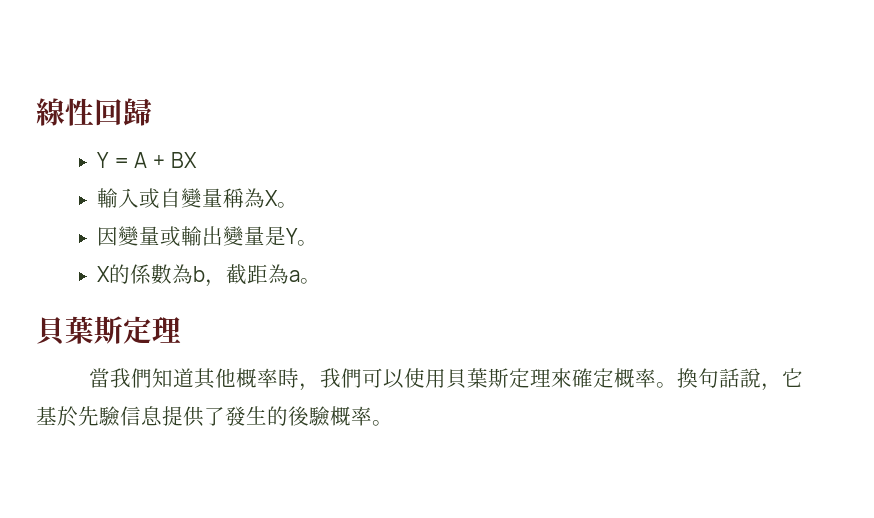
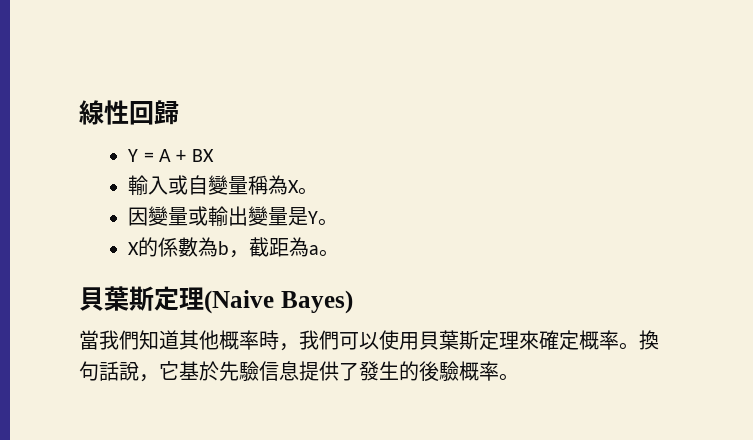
  X的係數為b，截距為a。
- 貝葉斯定理
+ 貝葉斯定理(Naive Bayes)

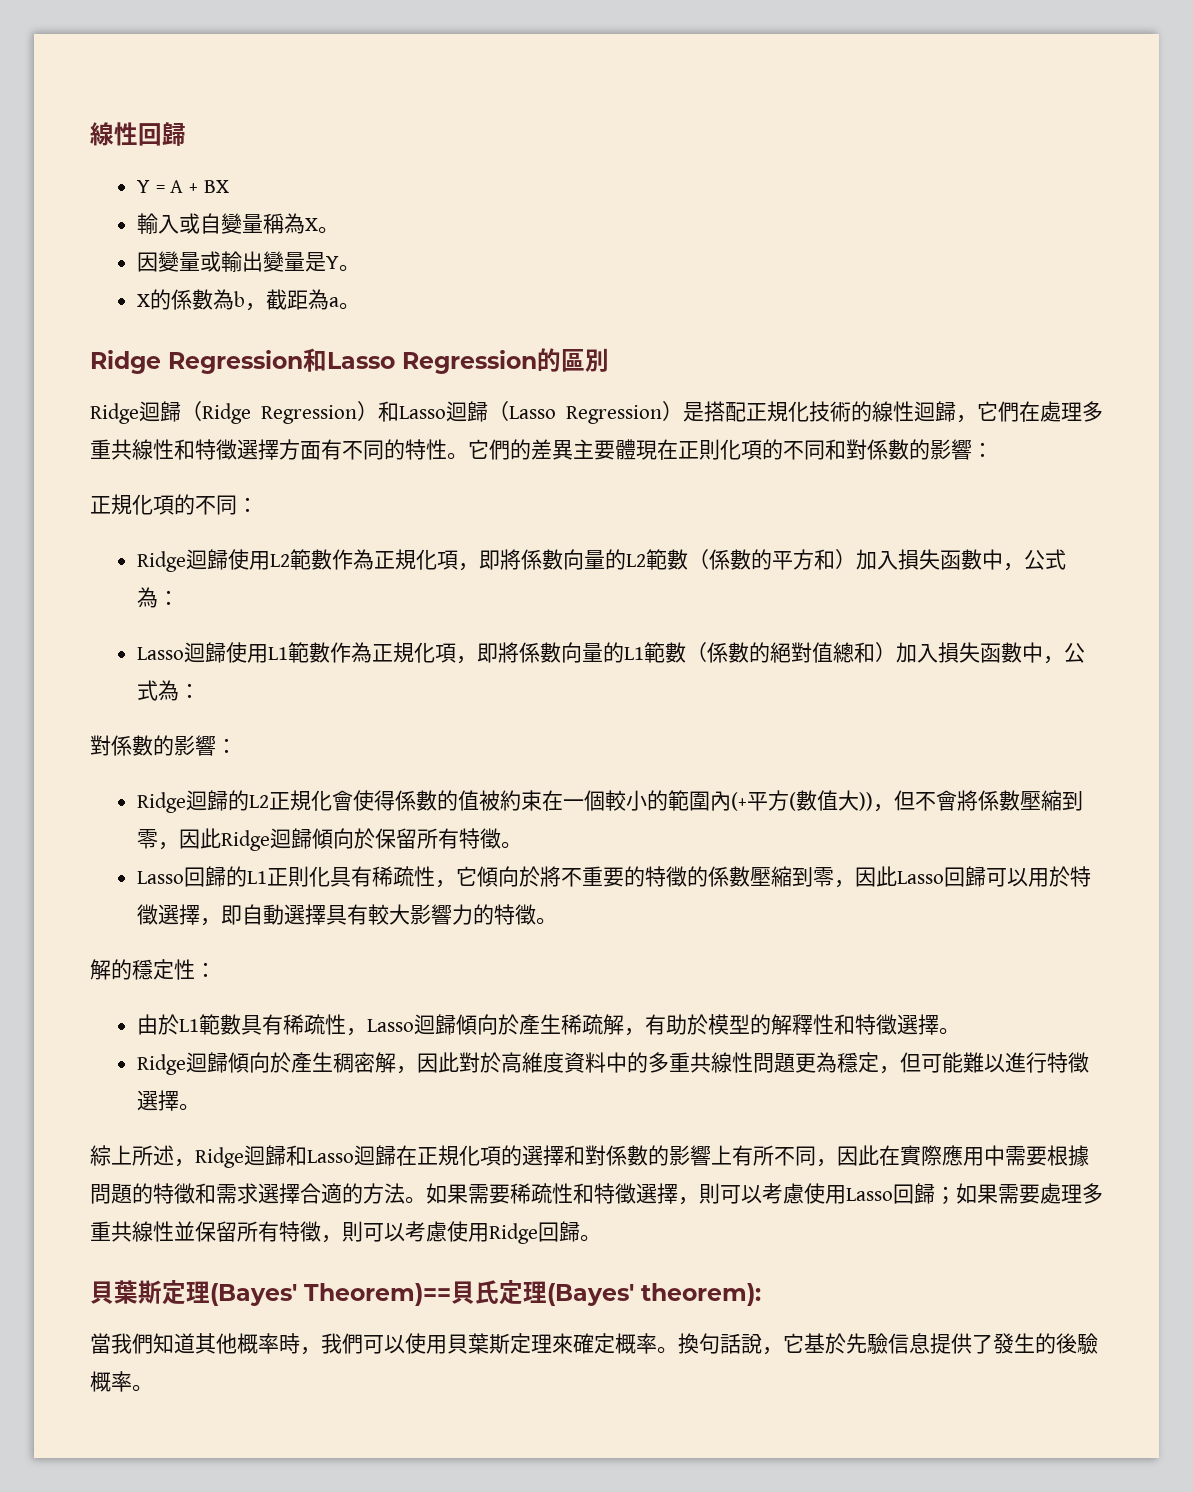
- 貝葉斯定理(Naive Bayes)
+ Ridge Regression和Lasso Regression的區別
+ Ridge迴歸（Ridge Regression）和Lasso迴歸（Lasso Regression）是搭配正規化技術的線性迴歸，它們在處理多重共線性和特徵選擇方面有不同的特性。它們的差異主要體現在正則化項的不同和對係數的影響：
+ 正規化項的不同：
+ Ridge迴歸使用L2範數作為正規化項，即將係數向量的L2範數（係數的平方和）加入損失函數中，公式為：
+ Lasso迴歸使用L1範數作為正規化項，即將係數向量的L1範數（係數的絕對值總和）加入損失函數中，公式為：
+ 對係數的影響：
+ Ridge迴歸的L2正規化會使得係數的值被約束在一個較小的範圍內(+平方(數值大))，但不會將係數壓縮到零，因此Ridge迴歸傾向於保留所有特徵。
+ Lasso回歸的L1正則化具有稀疏性，它傾向於將不重要的特徵的係數壓縮到零，因此Lasso回歸可以用於特徵選擇，即自動選擇具有較大影響力的特徵。
+ 解的穩定性：
+ 由於L1範數具有稀疏性，Lasso迴歸傾向於產生稀疏解，有助於模型的解釋性和特徵選擇。
+ Ridge迴歸傾向於產生稠密解，因此對於高維度資料中的多重共線性問題更為穩定，但可能難以進行特徵選擇。
+ 綜上所述，Ridge迴歸和Lasso迴歸在正規化項的選擇和對係數的影響上有所不同，因此在實際應用中需要根據問題的特徵和需求選擇合適的方法。如果需要稀疏性和特徵選擇，則可以考慮使用Lasso回歸；如果需要處理多重共線性並保留所有特徵，則可以考慮使用Ridge回歸。
+ 貝葉斯定理(Bayes' Theorem)==貝氏定理(Bayes' theorem):

